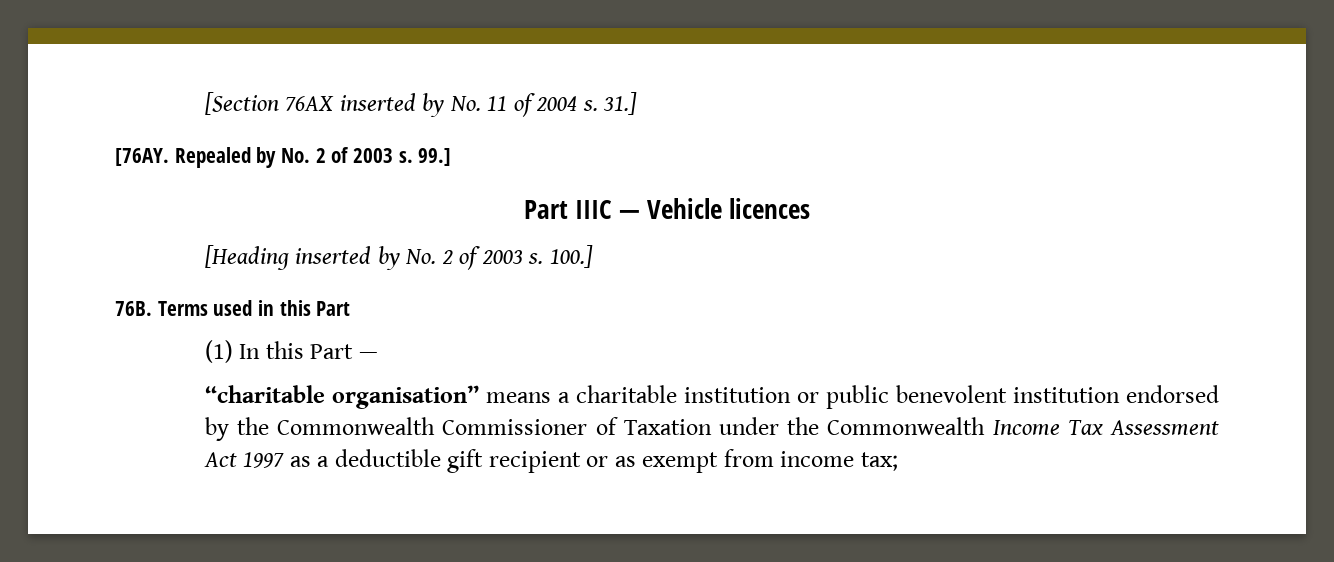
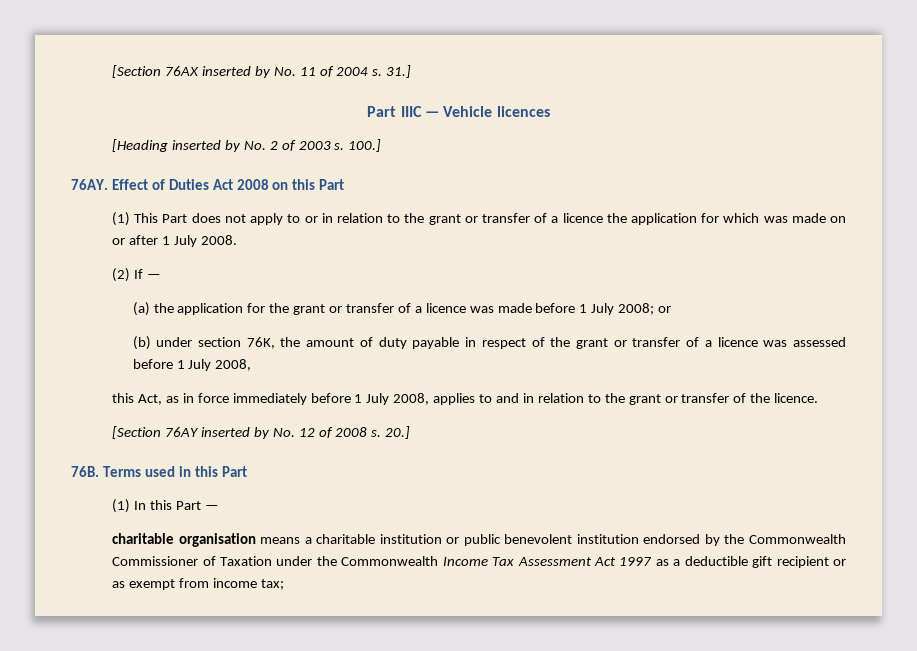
- [76AY. Repealed by No. 2 of 2003 s. 99.]
+ 76AY. Effect of Duties Act 2008 on this Part
+ (1) This Part does not apply to or in relation to the grant or transfer of a licence the application for which was made on or after 1 July 2008.
+ (2) If —
+ (a) the application for the grant or transfer of a licence was made before 1 July 2008; or
+ (b) under section 76K, the amount of duty payable in respect of the grant or transfer of a licence was assessed before 1 July 2008,
+ this Act, as in force immediately before 1 July 2008, applies to and in relation to the grant or transfer of the licence.
+ [Section 76AY inserted by No. 12 of 2008 s. 20.]
- “charitable organisation” means a charitable institution or public benevolent institution endorsed by the Commonwealth Commissioner of Taxation under the Commonwealth Income Tax Assessment Act 1997 as a deductible gift recipient or as exempt from income tax;
+ charitable organisation means a charitable institution or public benevolent institution endorsed by the Commonwealth Commissioner of Taxation under the Commonwealth Income Tax Assessment Act 1997 as a deductible gift recipient or as exempt from income tax;

